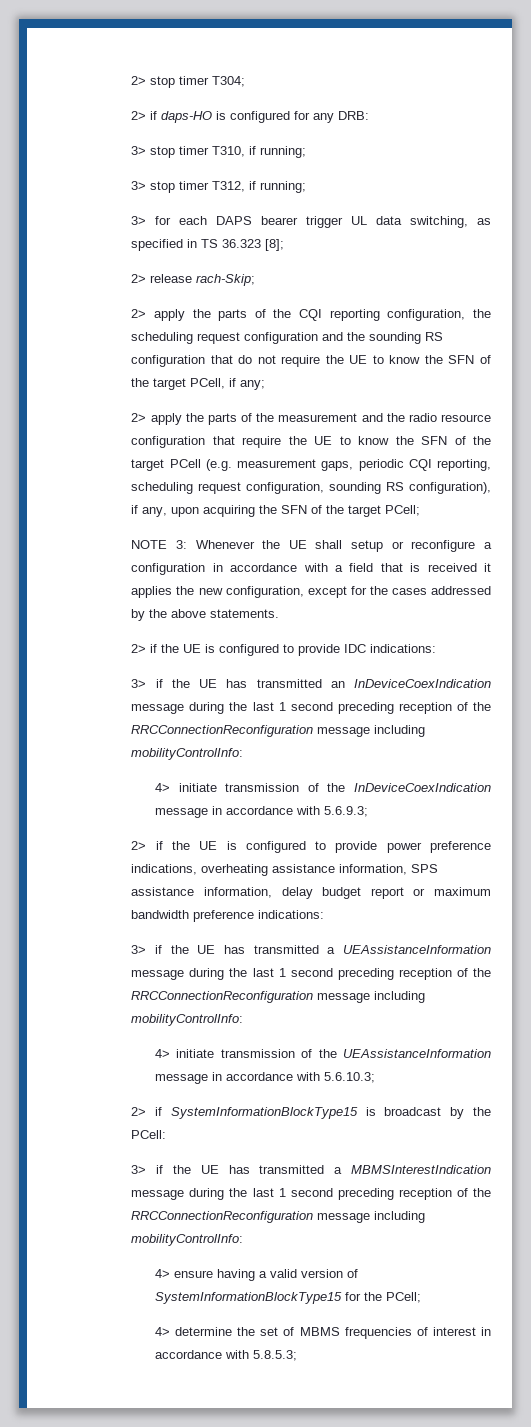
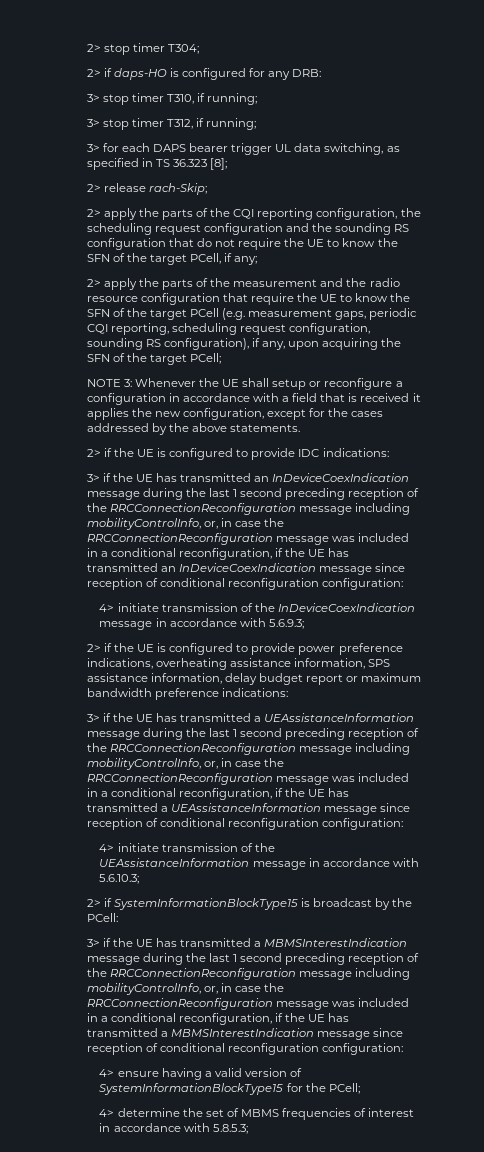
- 3> if the UE has transmitted an InDeviceCoexIndication message during the last 1 second preceding reception of the RRCConnectionReconfiguration message including mobilityControlInfo:
+ 3> if the UE has transmitted an InDeviceCoexIndication message during the last 1 second preceding reception of the RRCConnectionReconfiguration message including mobilityControlInfo, or, in case the RRCConnectionReconfiguration message was included in a conditional reconfiguration, if the UE has transmitted an InDeviceCoexIndication message since reception of conditional reconfiguration configuration:
- 3> if the UE has transmitted a UEAssistanceInformation message during the last 1 second preceding reception of the RRCConnectionReconfiguration message including mobilityControlInfo:
+ 3> if the UE has transmitted a UEAssistanceInformation message during the last 1 second preceding reception of the RRCConnectionReconfiguration message including mobilityControlInfo, or, in case the RRCConnectionReconfiguration message was included in a conditional reconfiguration, if the UE has transmitted a UEAssistanceInformation message since reception of conditional reconfiguration configuration:
- 3> if the UE has transmitted a MBMSInterestIndication message during the last 1 second preceding reception of the RRCConnectionReconfiguration message including mobilityControlInfo:
+ 3> if the UE has transmitted a MBMSInterestIndication message during the last 1 second preceding reception of the RRCConnectionReconfiguration message including mobilityControlInfo, or, in case the RRCConnectionReconfiguration message was included in a conditional reconfiguration, if the UE has transmitted a MBMSInterestIndication message since reception of conditional reconfiguration configuration:

